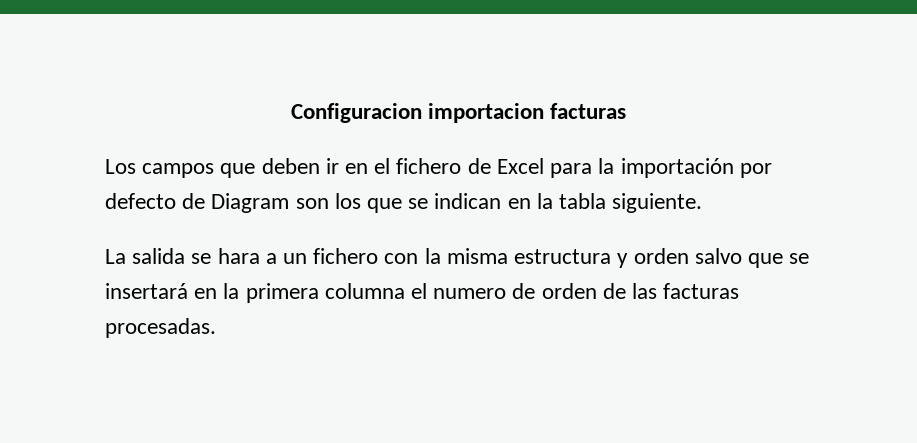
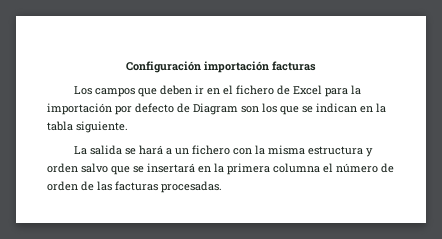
- Configuracion importacion facturas
+ Configuración importación facturas
- La salida se hara a un fichero con la misma estructura y orden salvo que se insertará en la primera columna el numero de orden de las facturas procesadas.
+ La salida se hará a un fichero con la misma estructura y orden salvo que se insertará en la primera columna el número de orden de las facturas procesadas.

